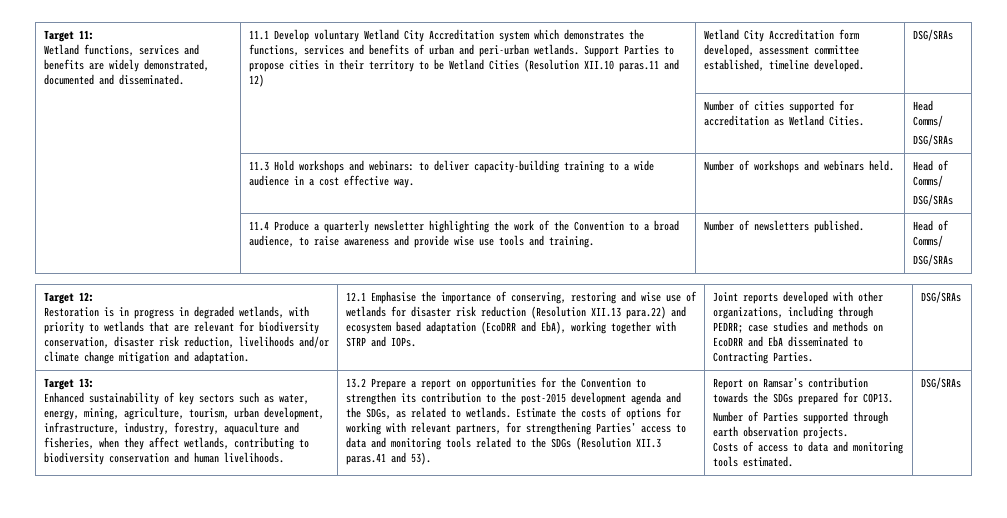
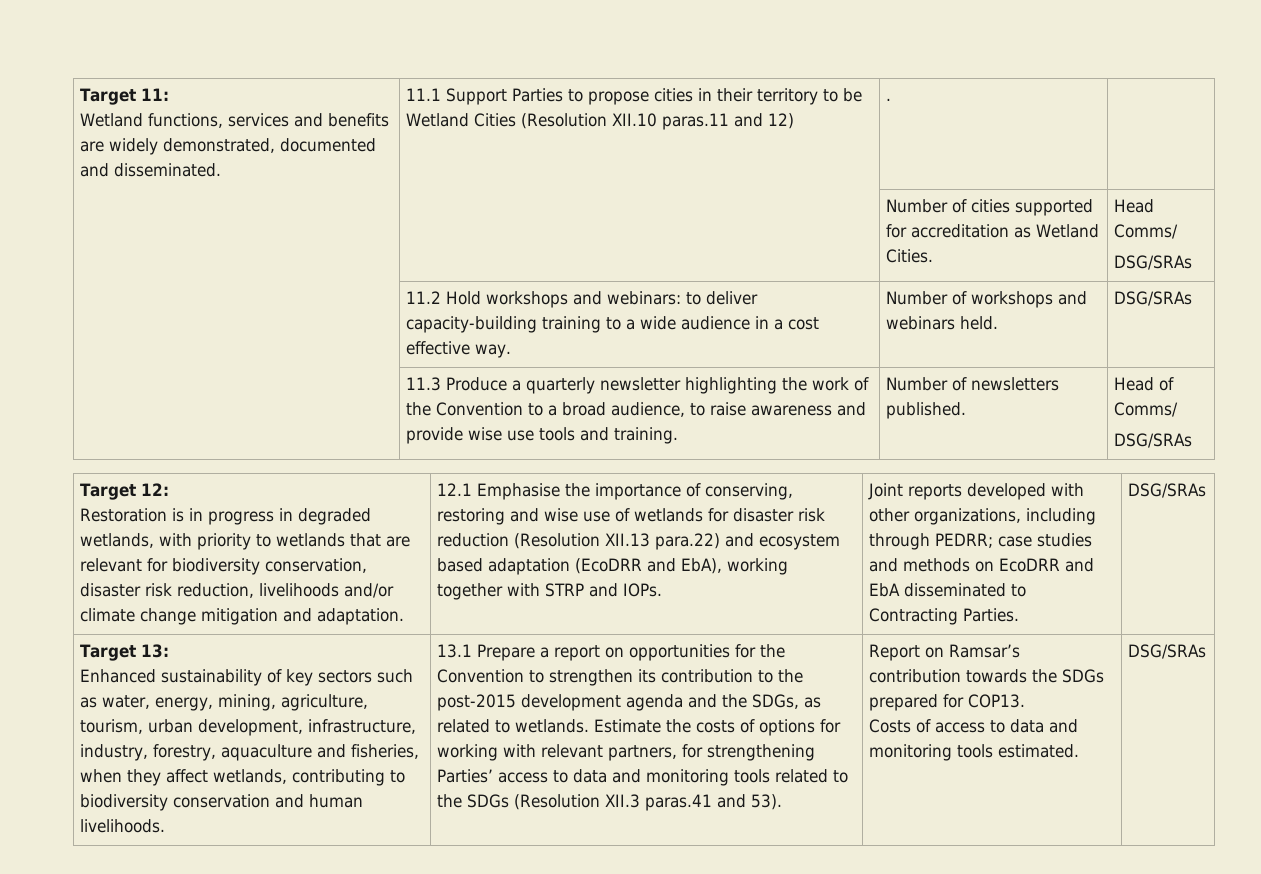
- 11.1 Develop voluntary Wetland City Accreditation system which demonstrates the functions, services and benefits of urban and peri-urban wetlands. Support Parties to propose cities in their territory to be Wetland Cities (Resolution XII.10 paras.11 and 12)
+ 11.1 Support Parties to propose cities in their territory to be Wetland Cities (Resolution XII.10 paras.11 and 12)
- Wetland City Accreditation form developed, assessment committee established, timeline developed. | DSG/SRAs
+ .
- | 11.3 Hold workshops and webinars: to deliver capacity-building training to a wide audience in a cost effective way. | Number of workshops and webinars held. | Head of Comms/
- DSG/SRAs
- | 11.4 Produce a quarterly newsletter highlighting the work of the Convention to a broad audience, to raise awareness and provide wise use tools and training. | Number of newsletters published. | Head of Comms/
+ | 11.2 Hold workshops and webinars: to deliver capacity-building training to a wide audience in a cost effective way. | Number of workshops and webinars held. | DSG/SRAs
+ | 11.3 Produce a quarterly newsletter highlighting the work of the Convention to a broad audience, to raise awareness and provide wise use tools and training. | Number of newsletters published. | Head of Comms/
- 13.2 Prepare a report on opportunities for the Convention to strengthen its contribution to the post-2015 development agenda and the SDGs, as related to wetlands.
+ 13.1 Prepare a report on opportunities for the Convention to strengthen its contribution to the post-2015 development agenda and the SDGs, as related to wetlands.
- Number of Parties supported through earth observation projects.

